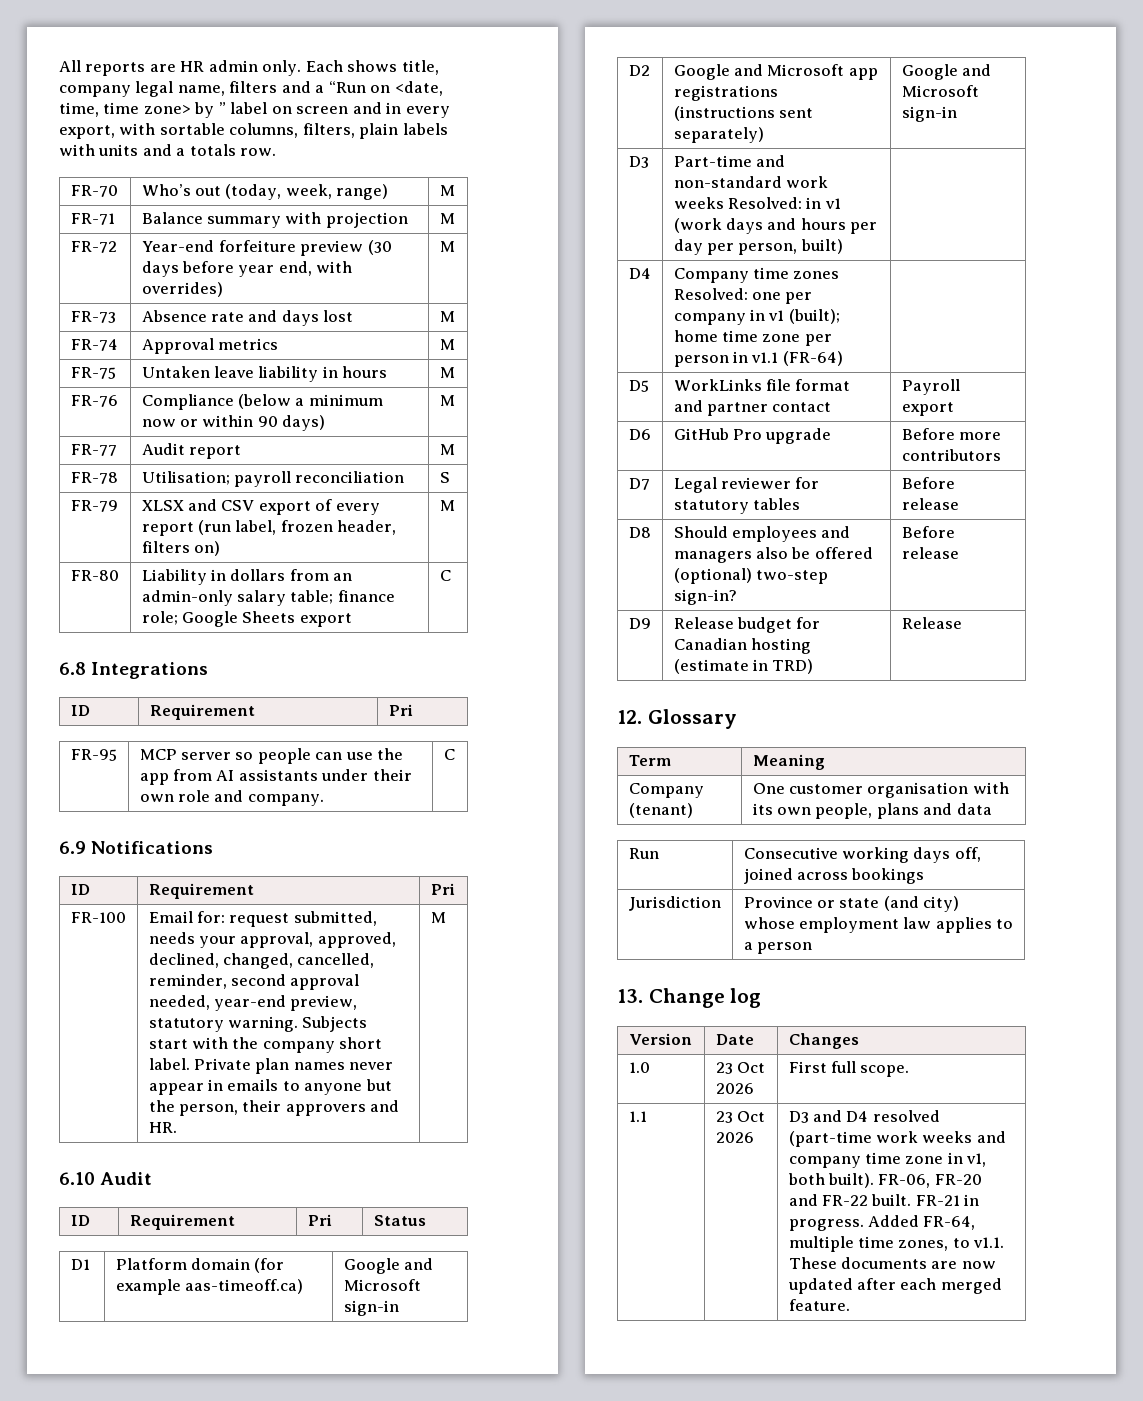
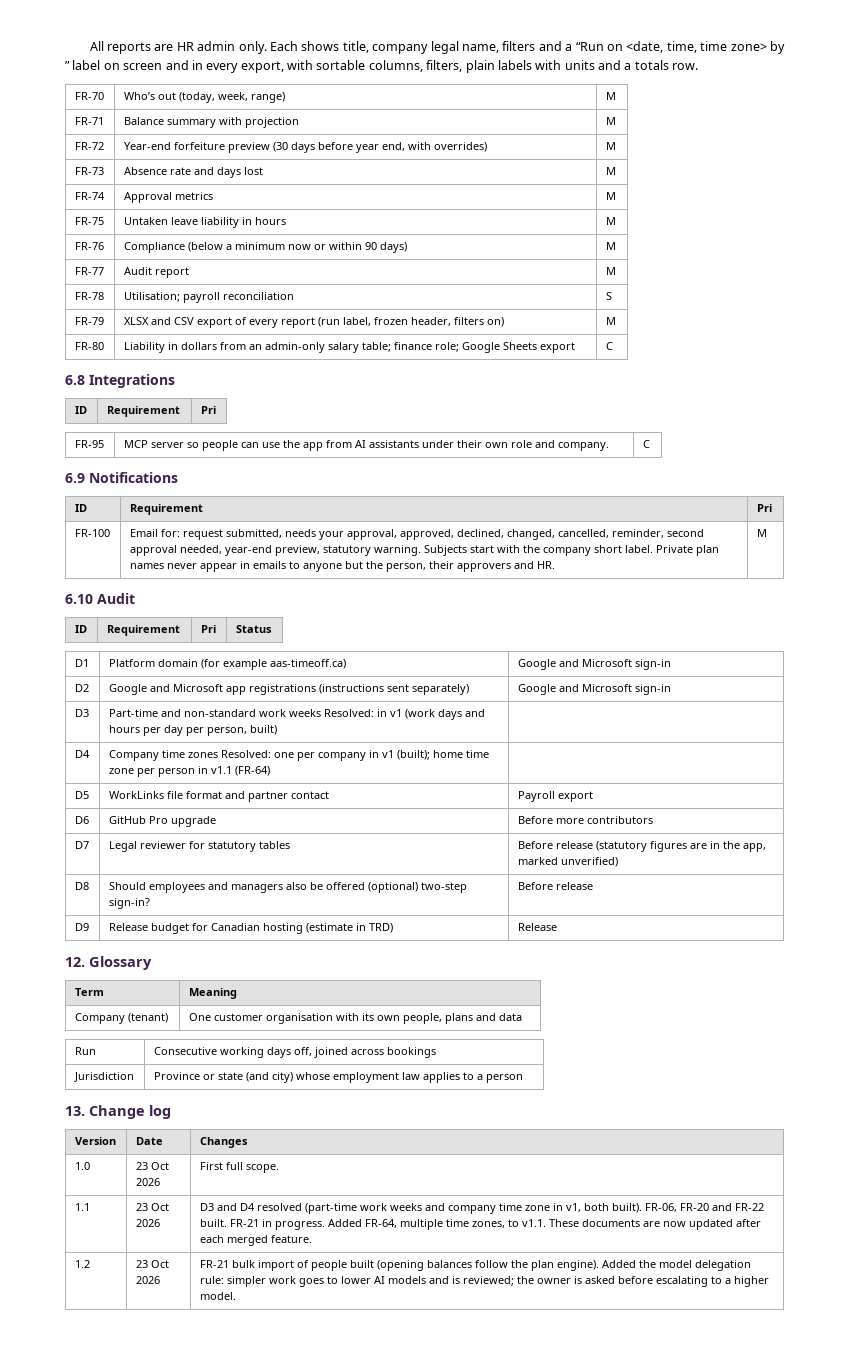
- D7 | Legal reviewer for statutory tables | Before release
+ D7 | Legal reviewer for statutory tables | Before release (statutory figures are in the app, marked unverified)
+ 1.2 | 23 Oct 2026 | FR-21 bulk import of people built (opening balances follow the plan engine). Added the model delegation rule: simpler work goes to lower AI models and is reviewed; the owner is asked before escalating to a higher model.

